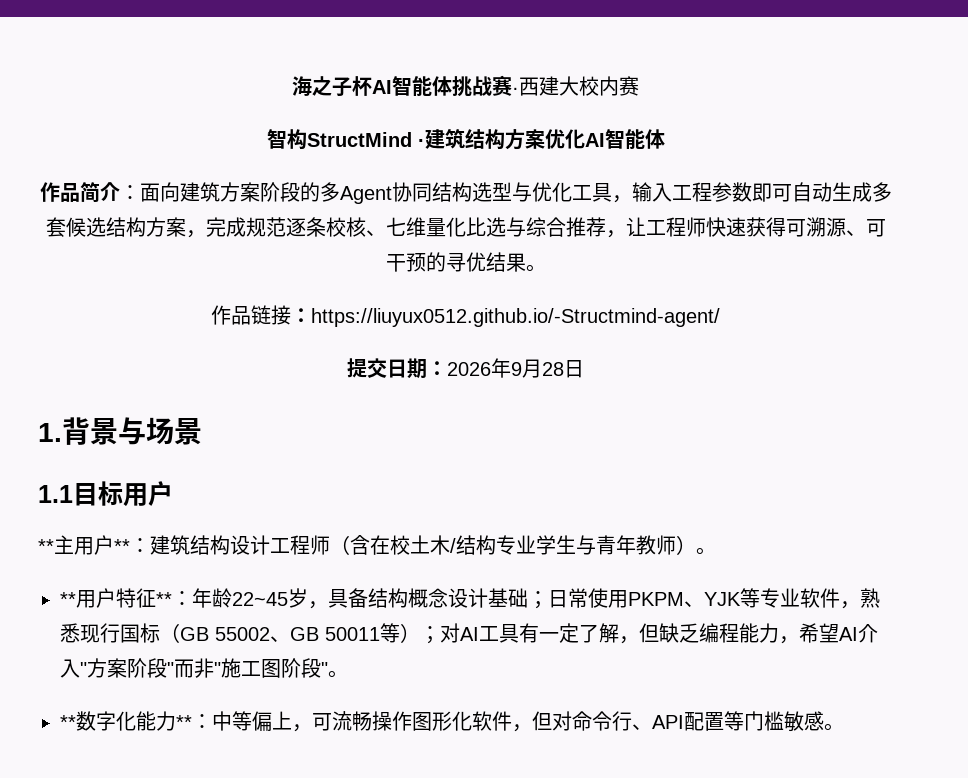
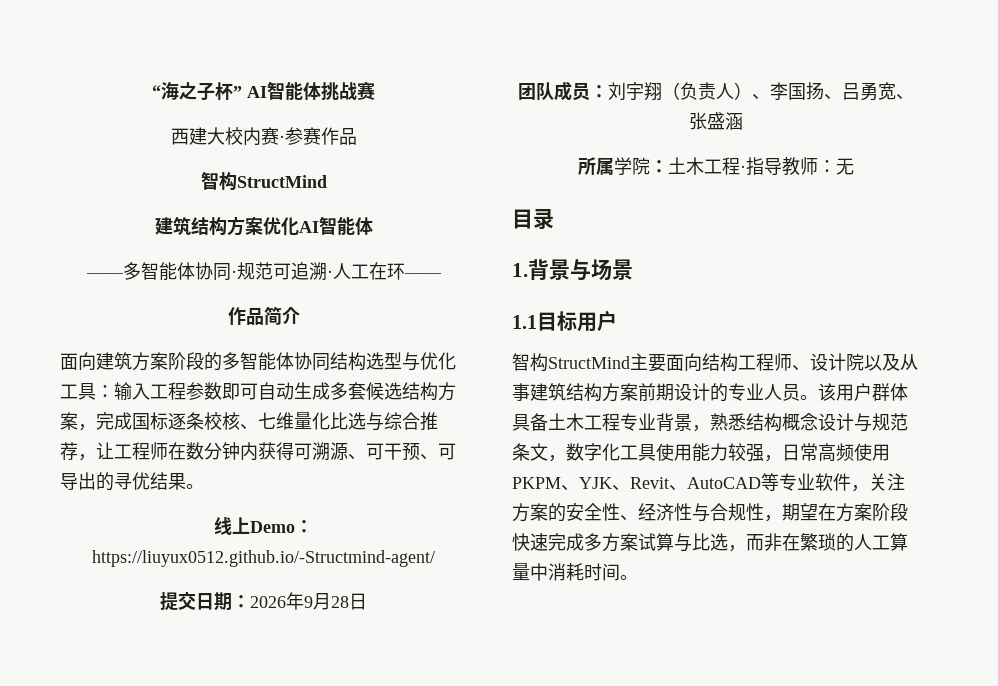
- 海之子杯AI智能体挑战赛·西建大校内赛
- 智构StructMind ·建筑结构方案优化AI智能体
+ “海之子杯” AI智能体挑战赛
+ 西建大校内赛·参赛作品
+ 智构StructMind
+ 建筑结构方案优化AI智能体
+ ——多智能体协同·规范可追溯·人工在环——
- 作品简介：面向建筑方案阶段的多Agent协同结构选型与优化工具，输入工程参数即可自动生成多套候选结构方案，完成规范逐条校核、七维量化比选与综合推荐，让工程师快速获得可溯源、可干预的寻优结果。
+ 作品简介
+ 面向建筑方案阶段的多智能体协同结构选型与优化工具：输入工程参数即可自动生成多套候选结构方案，完成国标逐条校核、七维量化比选与综合推荐，让工程师在数分钟内获得可溯源、可干预、可导出的寻优结果。
- 作品链接：https://liuyux0512.github.io/-Structmind-agent/
+ 线上Demo：https://liuyux0512.github.io/-Structmind-agent/
+ 团队成员：刘宇翔（负责人）、李国扬、吕勇宽、张盛涵
+ 所属学院：土木工程·指导教师：无
+ 目录
- **主用户**：建筑结构设计工程师（含在校土木/结构专业学生与青年教师）。
- **用户特征**：年龄22~45岁，具备结构概念设计基础；日常使用PKPM、YJK等专业软件，熟悉现行国标（GB 55002、GB 50011等）；对AI工具有一定了解，但缺乏编程能力，希望AI介入"方案阶段"而非"施工图阶段"。
- **数字化能力**：中等偏上，可流畅操作图形化软件，但对命令行、API配置等门槛敏感。
+ 智构StructMind主要面向结构工程师、设计院以及从事建筑结构方案前期设计的专业人员。该用户群体具备土木工程专业背景，熟悉结构概念设计与规范条文，数字化工具使用能力较强，日常高频使用PKPM、YJK、Revit、AutoCAD等专业软件，关注方案的安全性、经济性与合规性，期望在方案阶段快速完成多方案试算与比选，而非在繁琐的人工算量中消耗时间。

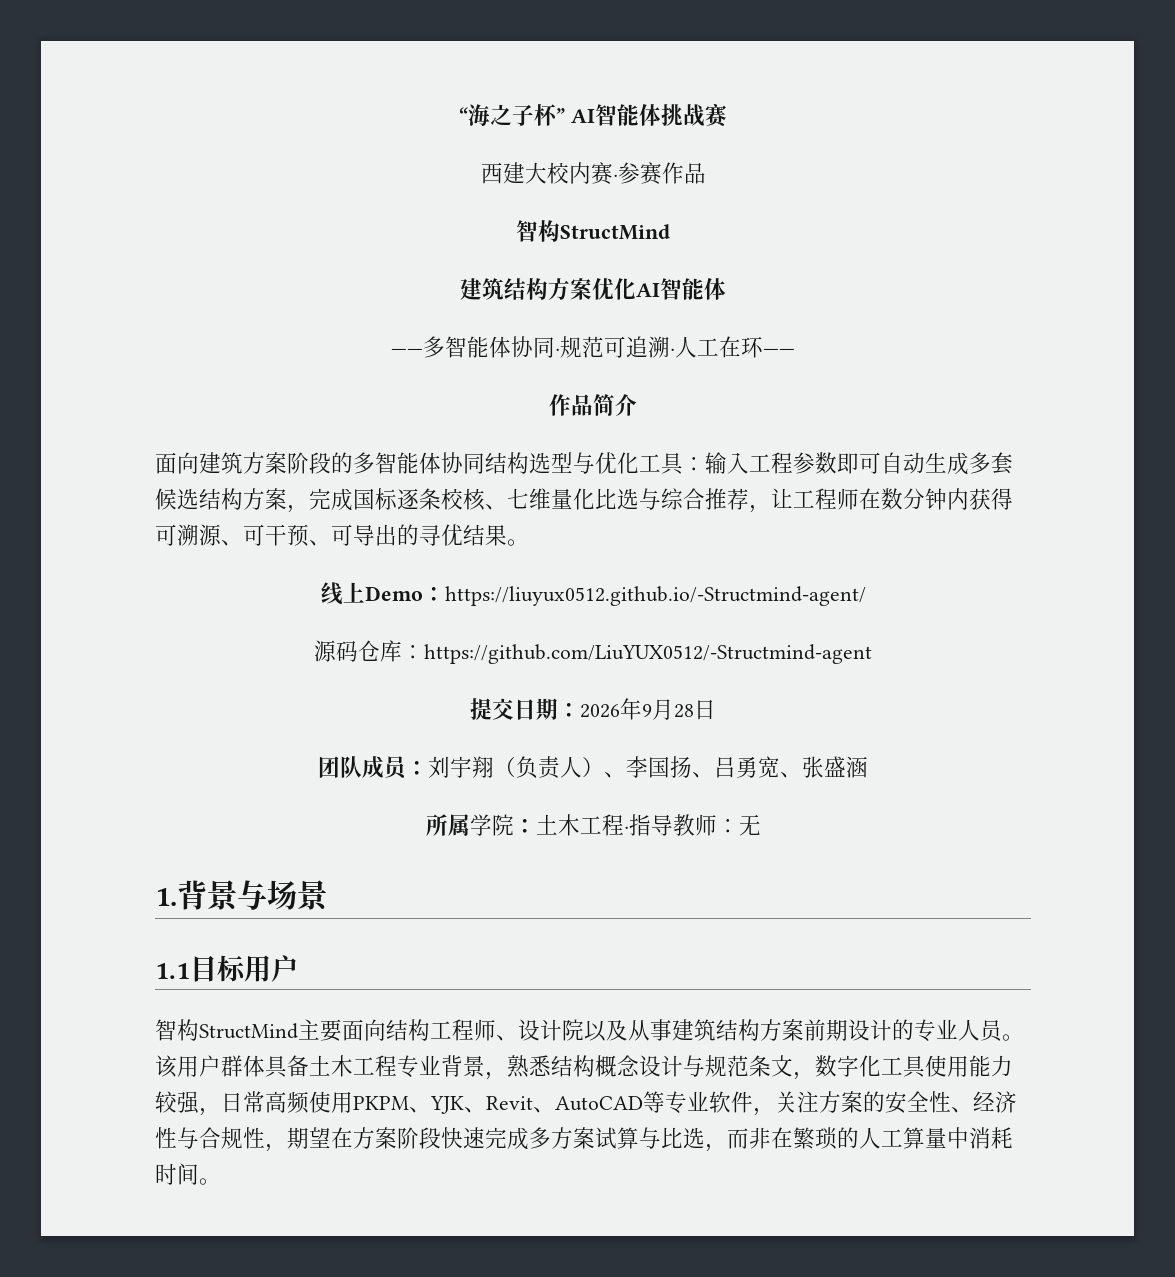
+ 源码仓库：https://github.com/LiuYUX0512/-Structmind-agent
- 目录

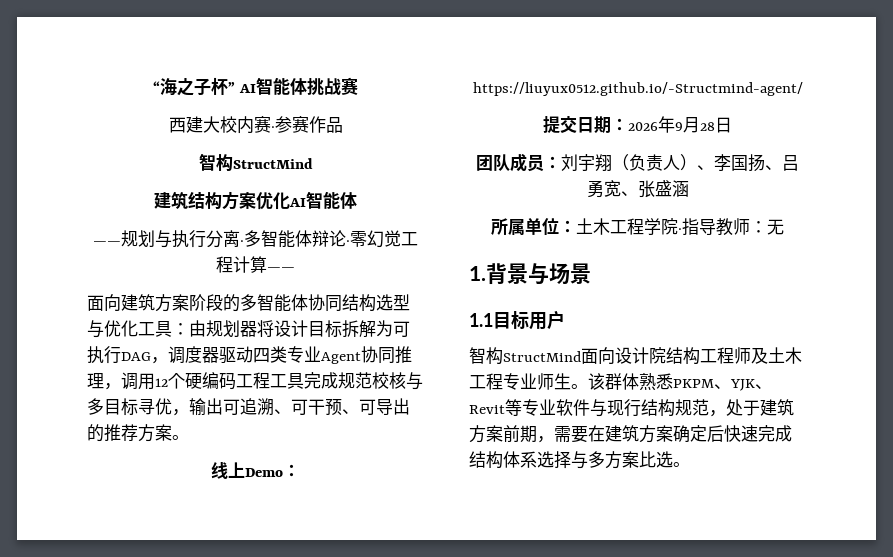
- ——多智能体协同·规范可追溯·人工在环——
- 作品简介
+ ——规划与执行分离·多智能体辩论·零幻觉工程计算——
- 面向建筑方案阶段的多智能体协同结构选型与优化工具：输入工程参数即可自动生成多套候选结构方案，完成国标逐条校核、七维量化比选与综合推荐，让工程师在数分钟内获得可溯源、可干预、可导出的寻优结果。
+ 面向建筑方案阶段的多智能体协同结构选型与优化工具：由规划器将设计目标拆解为可执行DAG，调度器驱动四类专业Agent协同推理，调用12个硬编码工程工具完成规范校核与多目标寻优，输出可追溯、可干预、可导出的推荐方案。
- 源码仓库：https://github.com/LiuYUX0512/-Structmind-agent
- 所属学院：土木工程·指导教师：无
+ 所属单位：土木工程学院·指导教师：无
- 智构StructMind主要面向结构工程师、设计院以及从事建筑结构方案前期设计的专业人员。该用户群体具备土木工程专业背景，熟悉结构概念设计与规范条文，数字化工具使用能力较强，日常高频使用PKPM、YJK、Revit、AutoCAD等专业软件，关注方案的安全性、经济性与合规性，期望在方案阶段快速完成多方案试算与比选，而非在繁琐的人工算量中消耗时间。
+ 智构StructMind面向设计院结构工程师及土木工程专业师生。该群体熟悉PKPM、YJK、Revit等专业软件与现行结构规范，处于建筑方案前期，需要在建筑方案确定后快速完成结构体系选择与多方案比选。

